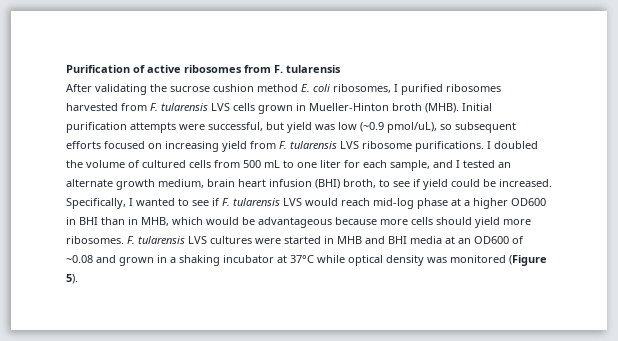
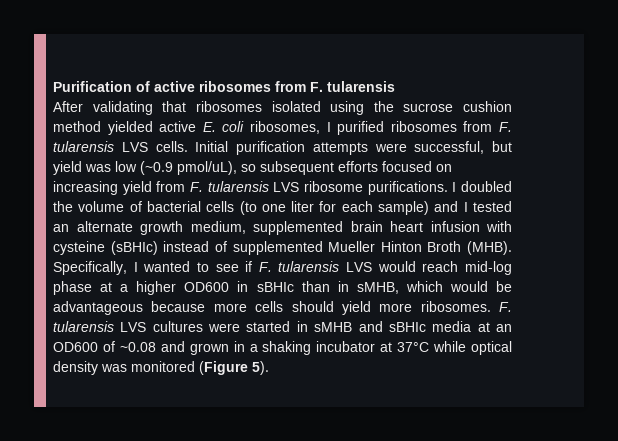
- After validating the sucrose cushion method E. coli ribosomes, I purified ribosomes harvested from F. tularensis LVS cells grown in Mueller-Hinton broth (MHB).
+ After validating that ribosomes isolated using the sucrose cushion method yielded active E. coli ribosomes, I purified ribosomes from F. tularensis LVS cells.
- I doubled the volume of cultured cells from 500 mL to one liter for each sample, and I tested an alternate growth medium, brain heart infusion (BHI) broth, to see if yield could be increased.
+ I doubled the volume of bacterial cells (to one liter for each sample) and I tested an alternate growth medium, supplemented brain heart infusion with cysteine (sBHIc) instead of supplemented Mueller Hinton Broth (MHB).
- Specifically, I wanted to see if F. tularensis LVS would reach mid-log phase at a higher OD600 in BHI than in MHB, which would be advantageous because more cells should yield more ribosomes.
+ Specifically, I wanted to see if F. tularensis LVS would reach mid-log phase at a higher OD600 in sBHIc than in sMHB, which would be advantageous because more cells should yield more ribosomes.
- F. tularensis LVS cultures were started in MHB and BHI media at an OD600 of ~0.08 and grown in a shaking incubator at 37°C while optical density was monitored (Figure 5).
+ F. tularensis LVS cultures were started in sMHB and sBHIc media at an OD600 of ~0.08 and grown in a shaking incubator at 37°C while optical density was monitored (Figure 5).

